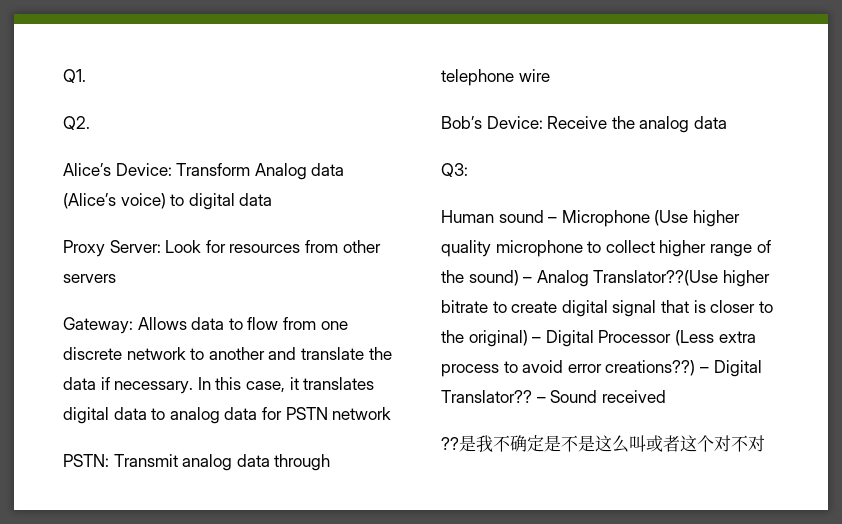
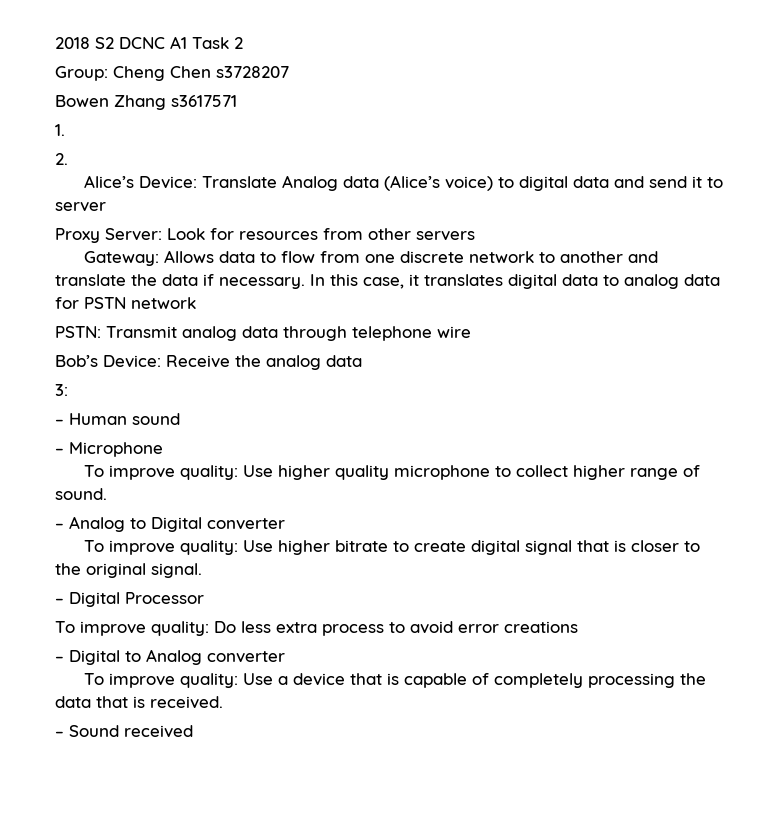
- Q1.
- Q2.
+ 2018 S2 DCNC A1 Task 2
+ Group: Cheng Chen s3728207
+ Bowen Zhang s3617571
+ 1.
+ 2.
- Alice’s Device: Transform Analog data (Alice’s voice) to digital data
+ Alice’s Device: Translate Analog data (Alice’s voice) to digital data and send it to server
- Q3:
- Human sound – Microphone (Use higher quality microphone to collect higher range of the sound) – Analog Translator??(Use higher bitrate to create digital signal that is closer to the original) – Digital Processor (Less extra process to avoid error creations??) – Digital Translator?? – Sound received
- ??是我不确定是不是这么叫或者这个对不对
+ 3:
+ – Human sound
+ – Microphone
+ To improve quality: Use higher quality microphone to collect higher range of sound.
+ – Analog to Digital converter
+ To improve quality: Use higher bitrate to create digital signal that is closer to the original signal.
+ – Digital Processor
+ To improve quality: Do less extra process to avoid error creations
+ – Digital to Analog converter
+ To improve quality: Use a device that is capable of completely processing the data that is received.
+ – Sound received

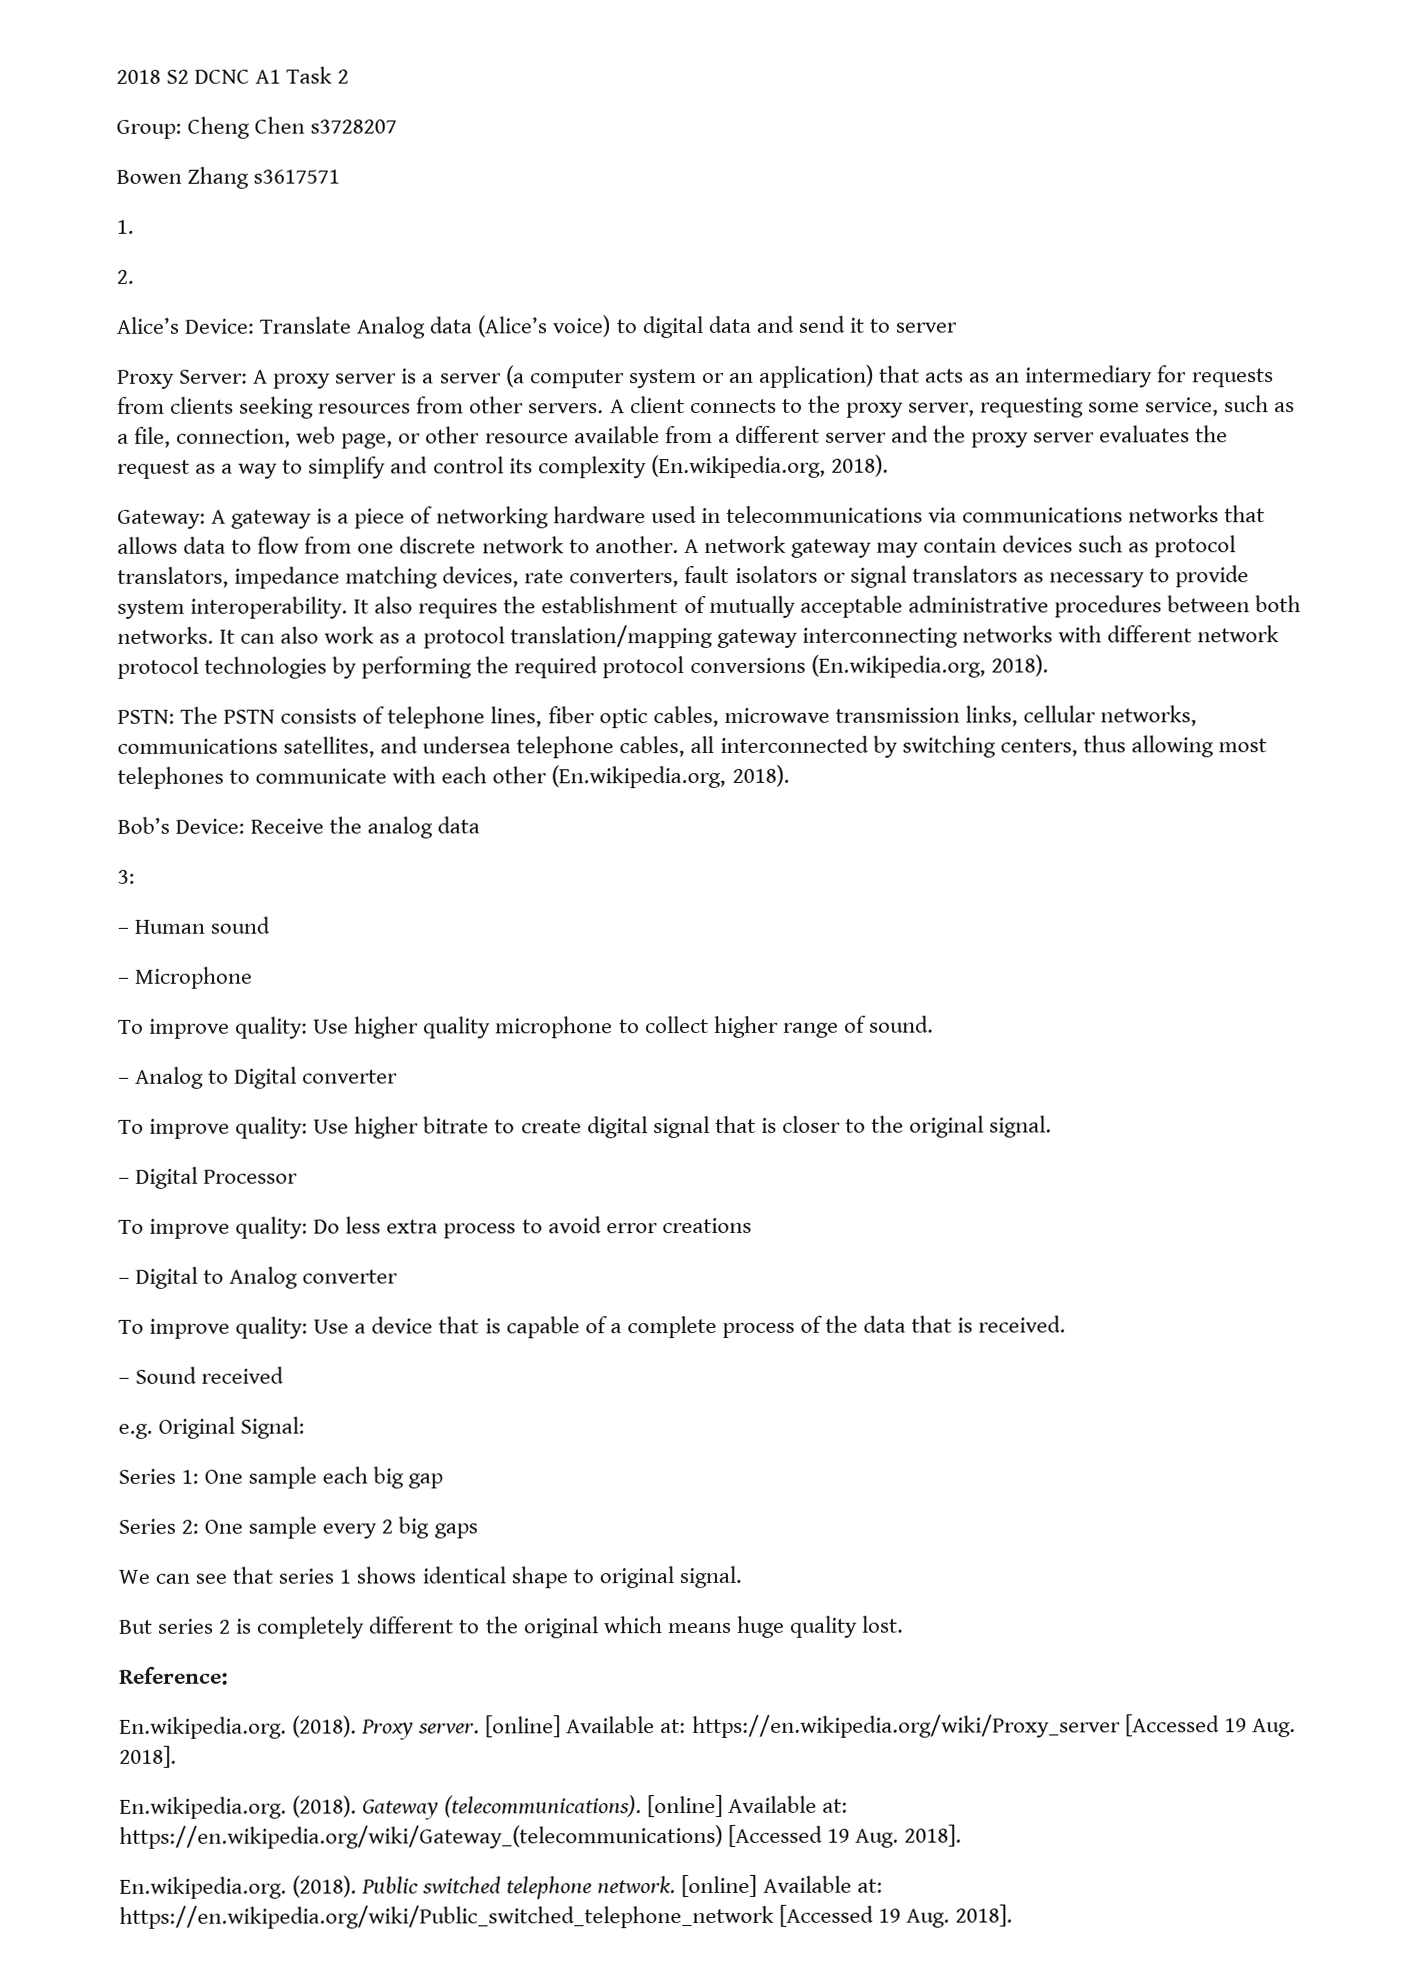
- Proxy Server: Look for resources from other servers
- Gateway: Allows data to flow from one discrete network to another and translate the data if necessary. In this case, it translates digital data to analog data for PSTN network
- PSTN: Transmit analog data through telephone wire
+ Proxy Server: A proxy server is a server (a computer system or an application) that acts as an intermediary for requests from clients seeking resources from other servers. A client connects to the proxy server, requesting some service, such as a file, connection, web page, or other resource available from a different server and the proxy server evaluates the request as a way to simplify and control its complexity (En.wikipedia.org, 2018).
+ Gateway: A gateway is a piece of networking hardware used in telecommunications via communications networks that allows data to flow from one discrete network to another. A network gateway may contain devices such as protocol translators, impedance matching devices, rate converters, fault isolators or signal translators as necessary to provide system interoperability. It also requires the establishment of mutually acceptable administrative procedures between both networks. It can also work as a protocol translation/mapping gateway interconnecting networks with different network protocol technologies by performing the required protocol conversions (En.wikipedia.org, 2018).
+ PSTN: The PSTN consists of telephone lines, fiber optic cables, microwave transmission links, cellular networks, communications satellites, and undersea telephone cables, all interconnected by switching centers, thus allowing most telephones to communicate with each other (En.wikipedia.org, 2018).
- To improve quality: Use a device that is capable of completely processing the data that is received.
+ To improve quality: Use a device that is capable of a complete process of the data that is received.
+ e.g. Original Signal:
+ Series 1: One sample each big gap
+ Series 2: One sample every 2 big gaps
+ We can see that series 1 shows identical shape to original signal.
+ But series 2 is completely different to the original which means huge quality lost.
+ Reference:
+ En.wikipedia.org. (2018). Proxy server. [online] Available at: https://en.wikipedia.org/wiki/Proxy_server [Accessed 19 Aug. 2018].
+ En.wikipedia.org. (2018). Gateway (telecommunications). [online] Available at: https://en.wikipedia.org/wiki/Gateway_(telecommunications) [Accessed 19 Aug. 2018].
+ En.wikipedia.org. (2018). Public switched telephone network. [online] Available at: https://en.wikipedia.org/wiki/Public_switched_telephone_network [Accessed 19 Aug. 2018].

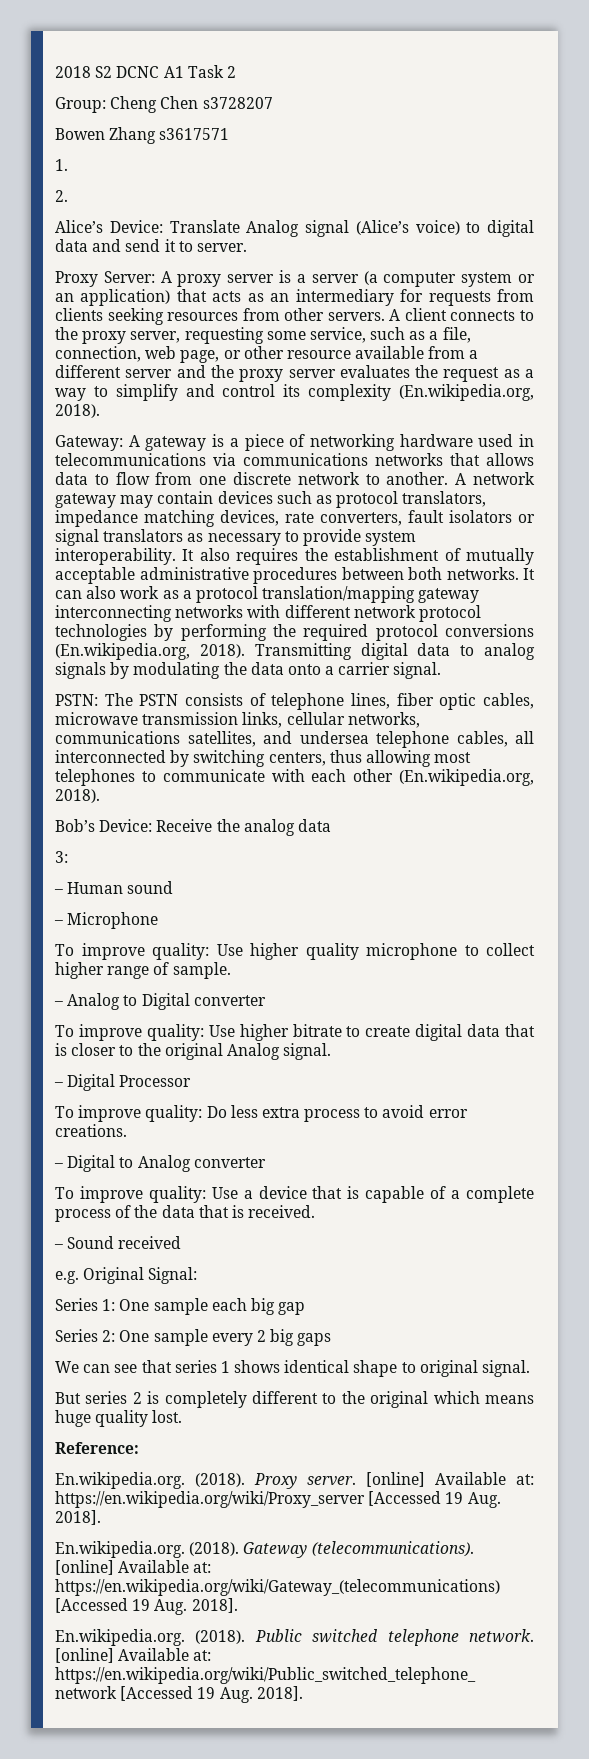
- Alice’s Device: Translate Analog data (Alice’s voice) to digital data and send it to server
+ Alice’s Device: Translate Analog signal (Alice’s voice) to digital data and send it to server.
+ Transmitting digital data to analog signals by modulating the data onto a carrier signal.
- To improve quality: Use higher quality microphone to collect higher range of sound.
+ To improve quality: Use higher quality microphone to collect higher range of sample.
- To improve quality: Use higher bitrate to create digital signal that is closer to the original signal.
+ To improve quality: Use higher bitrate to create digital data that is closer to the original Analog signal.
- To improve quality: Do less extra process to avoid error creations
+ To improve quality: Do less extra process to avoid error creations.

